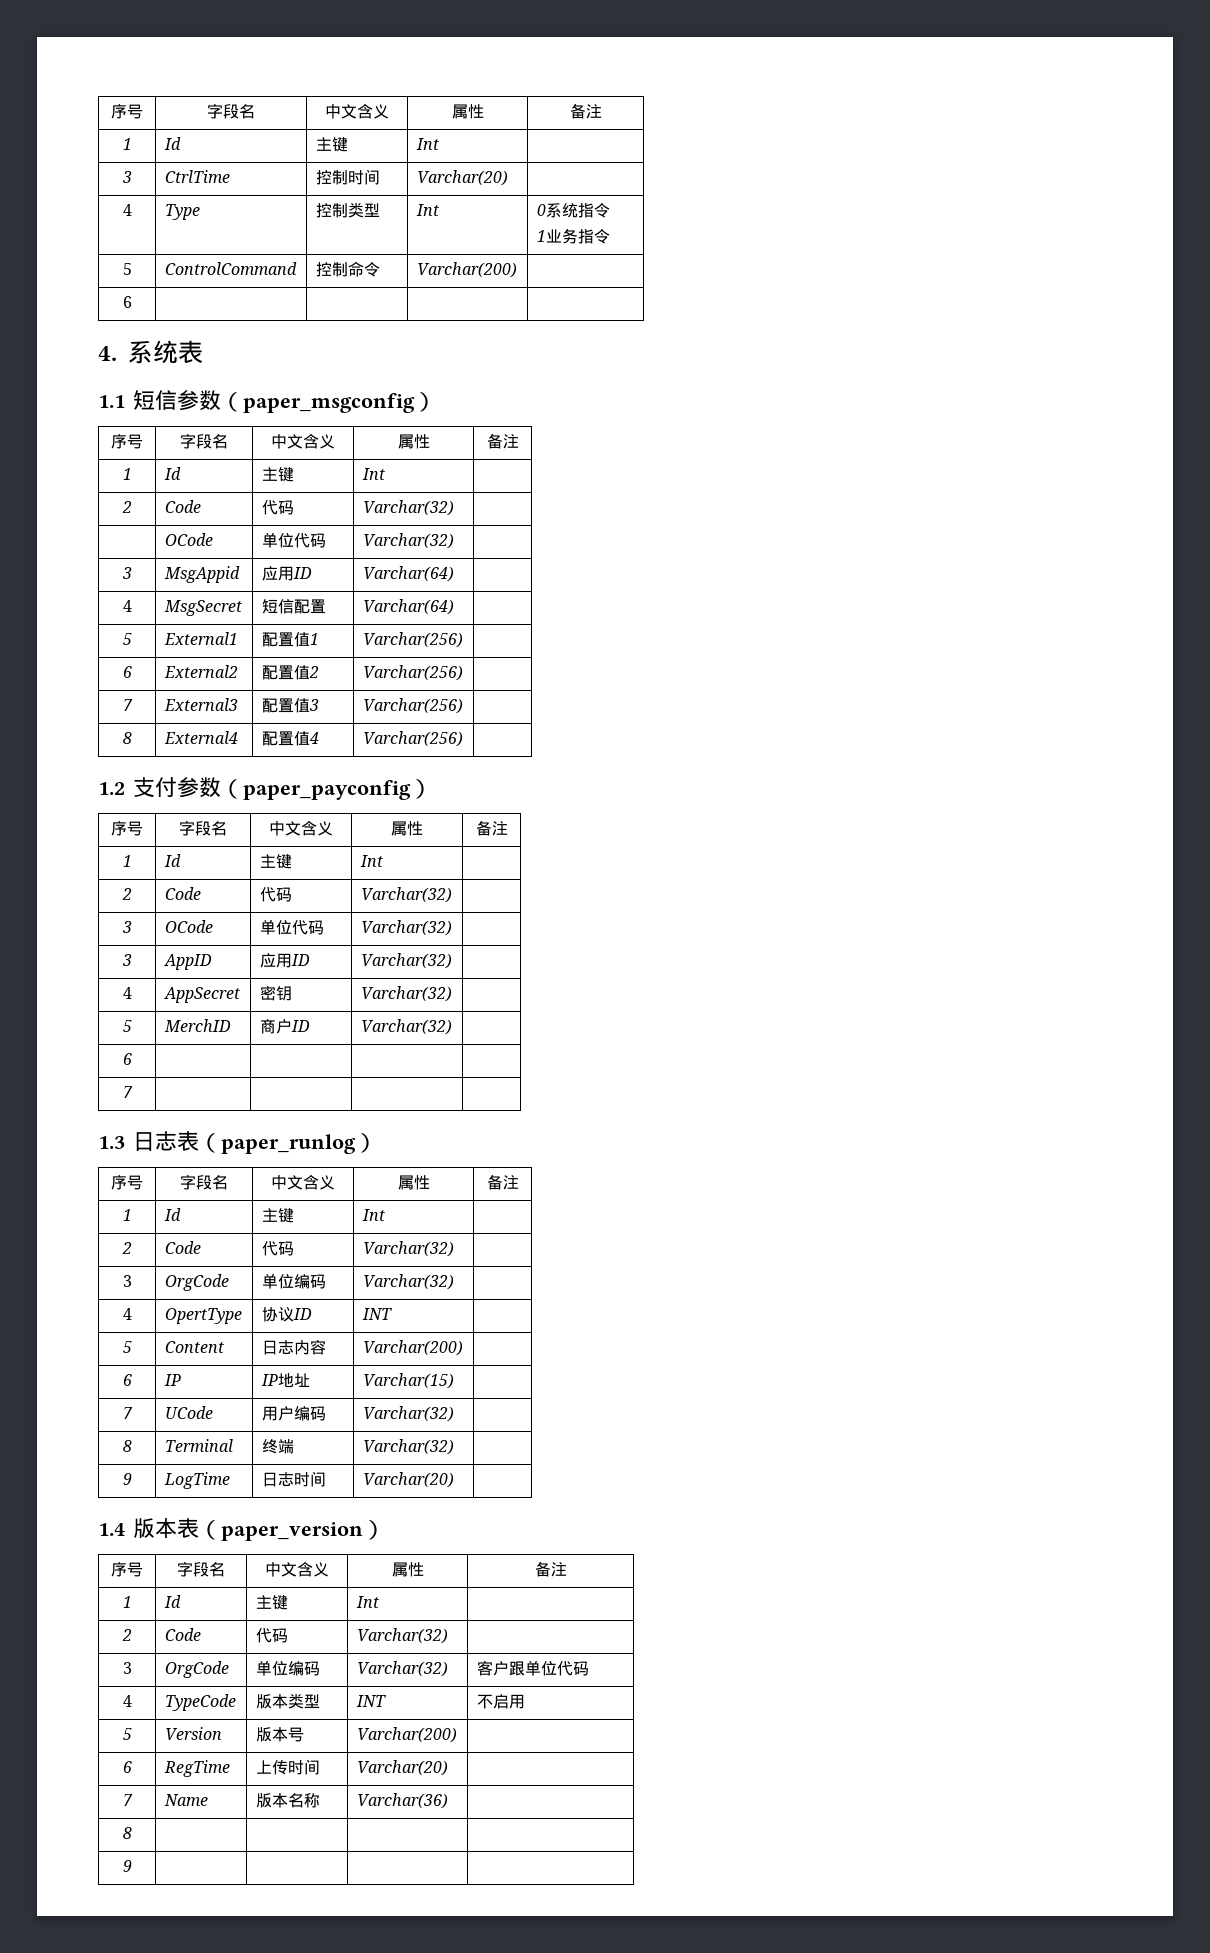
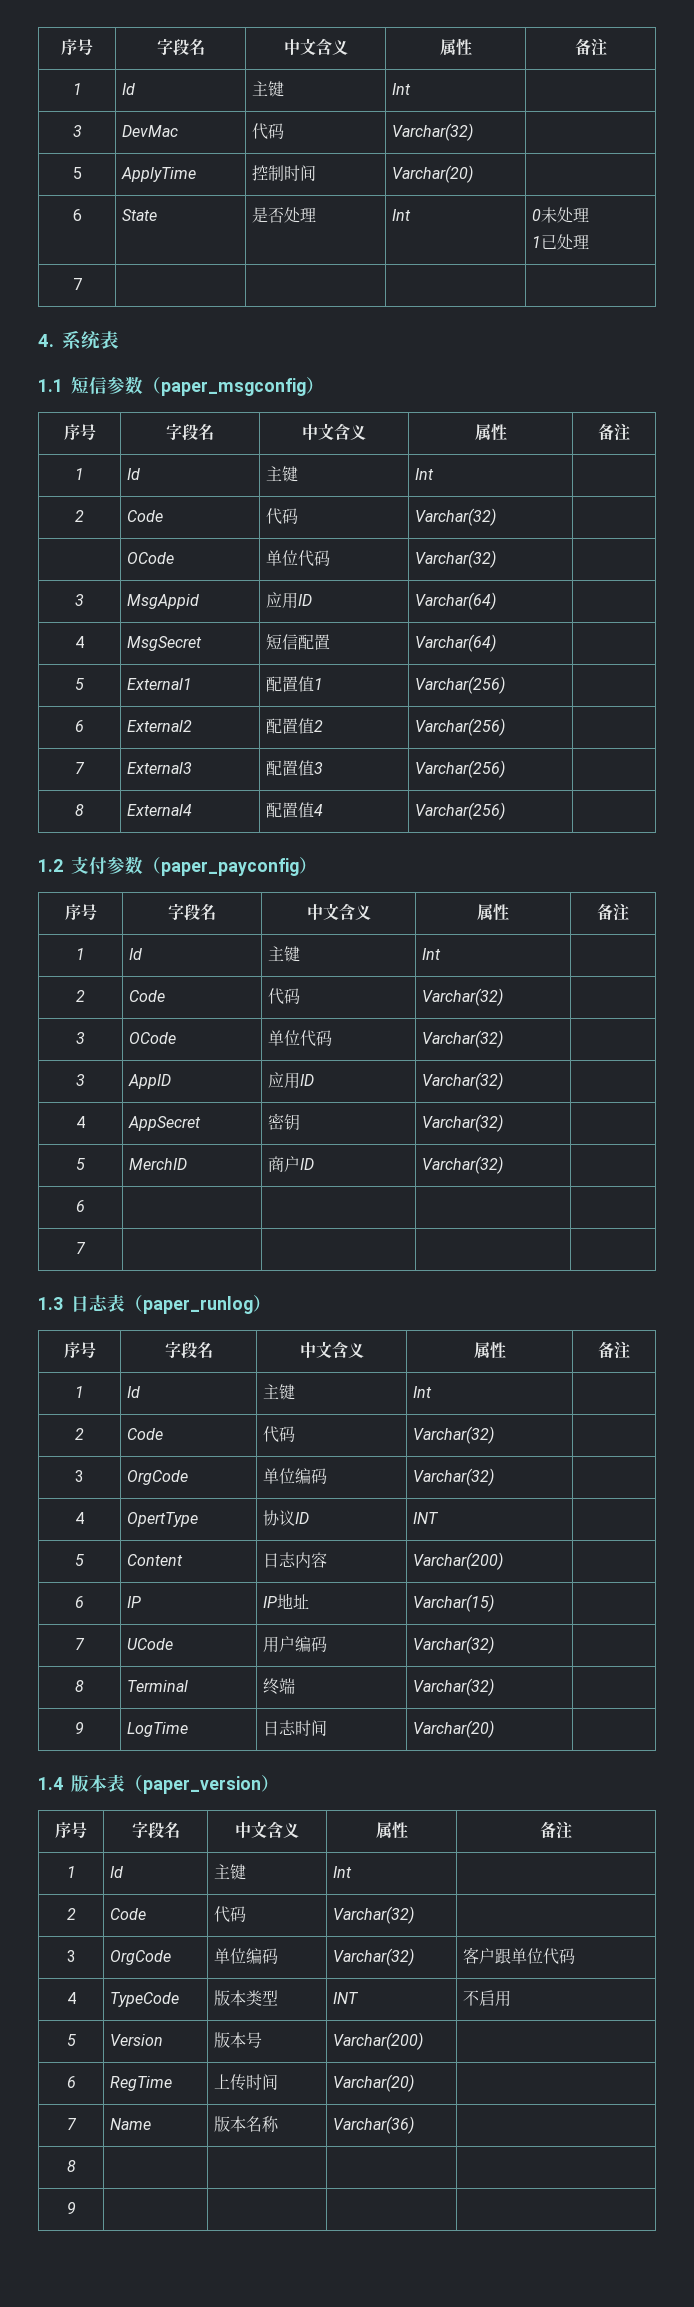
- 3 | CtrlTime | 控制时间 | Varchar(20) |
+ 3 | DevMac | 代码 | Varchar(32) |
+ 5 | ApplyTime | 控制时间 | Varchar(20) |
- 4 | Type | 控制类型 | Int | 0系统指令
- 1业务指令
- 5 | ControlCommand | 控制命令 | Varchar(200) |
- 6 | | | |
+ 6 | State | 是否处理 | Int | 0未处理
+ 1已处理
+ 7 | | | |

